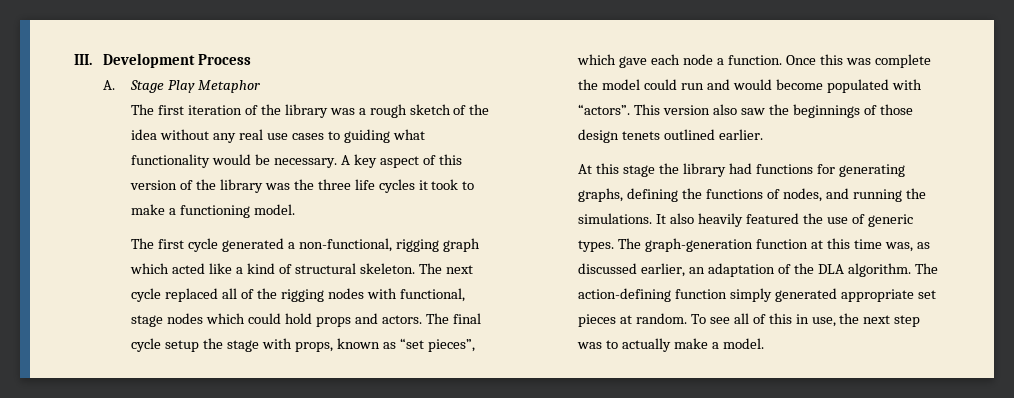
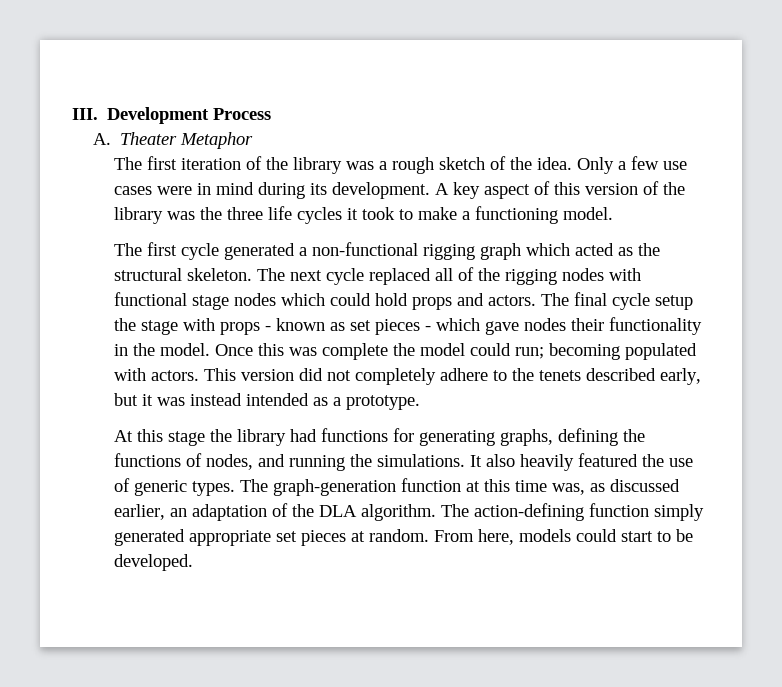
- A. Stage Play Metaphor
+ A. Theater Metaphor
- The first iteration of the library was a rough sketch of the idea without any real use cases to guiding what functionality would be necessary.
+ The first iteration of the library was a rough sketch of the idea. Only a few use cases were in mind during its development.
- The first cycle generated a non-functional, rigging graph which acted like a kind of structural skeleton.
+ The first cycle generated a non-functional rigging graph which acted as the structural skeleton.
- The next cycle replaced all of the rigging nodes with functional, stage nodes which could hold props and actors.
+ The next cycle replaced all of the rigging nodes with functional stage nodes which could hold props and actors.
- The final cycle setup the stage with props, known as “set pieces”, which gave each node a function.
+ The final cycle setup the stage with props - known as set pieces - which gave nodes their functionality in the model.
- Once this was complete the model could run and would become populated with “actors”.
+ Once this was complete the model could run; becoming populated with actors.
- This version also saw the beginnings of those design tenets outlined earlier.
+ This version did not completely adhere to the tenets described early, but it was instead intended as a prototype.
- To see all of this in use, the next step was to actually make a model.
+ From here, models could start to be developed.

